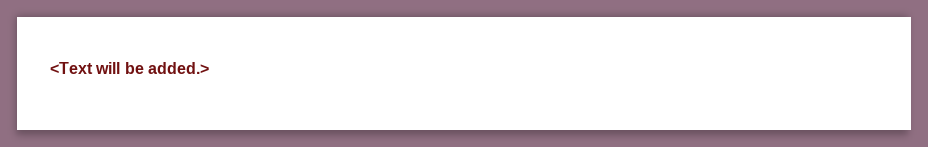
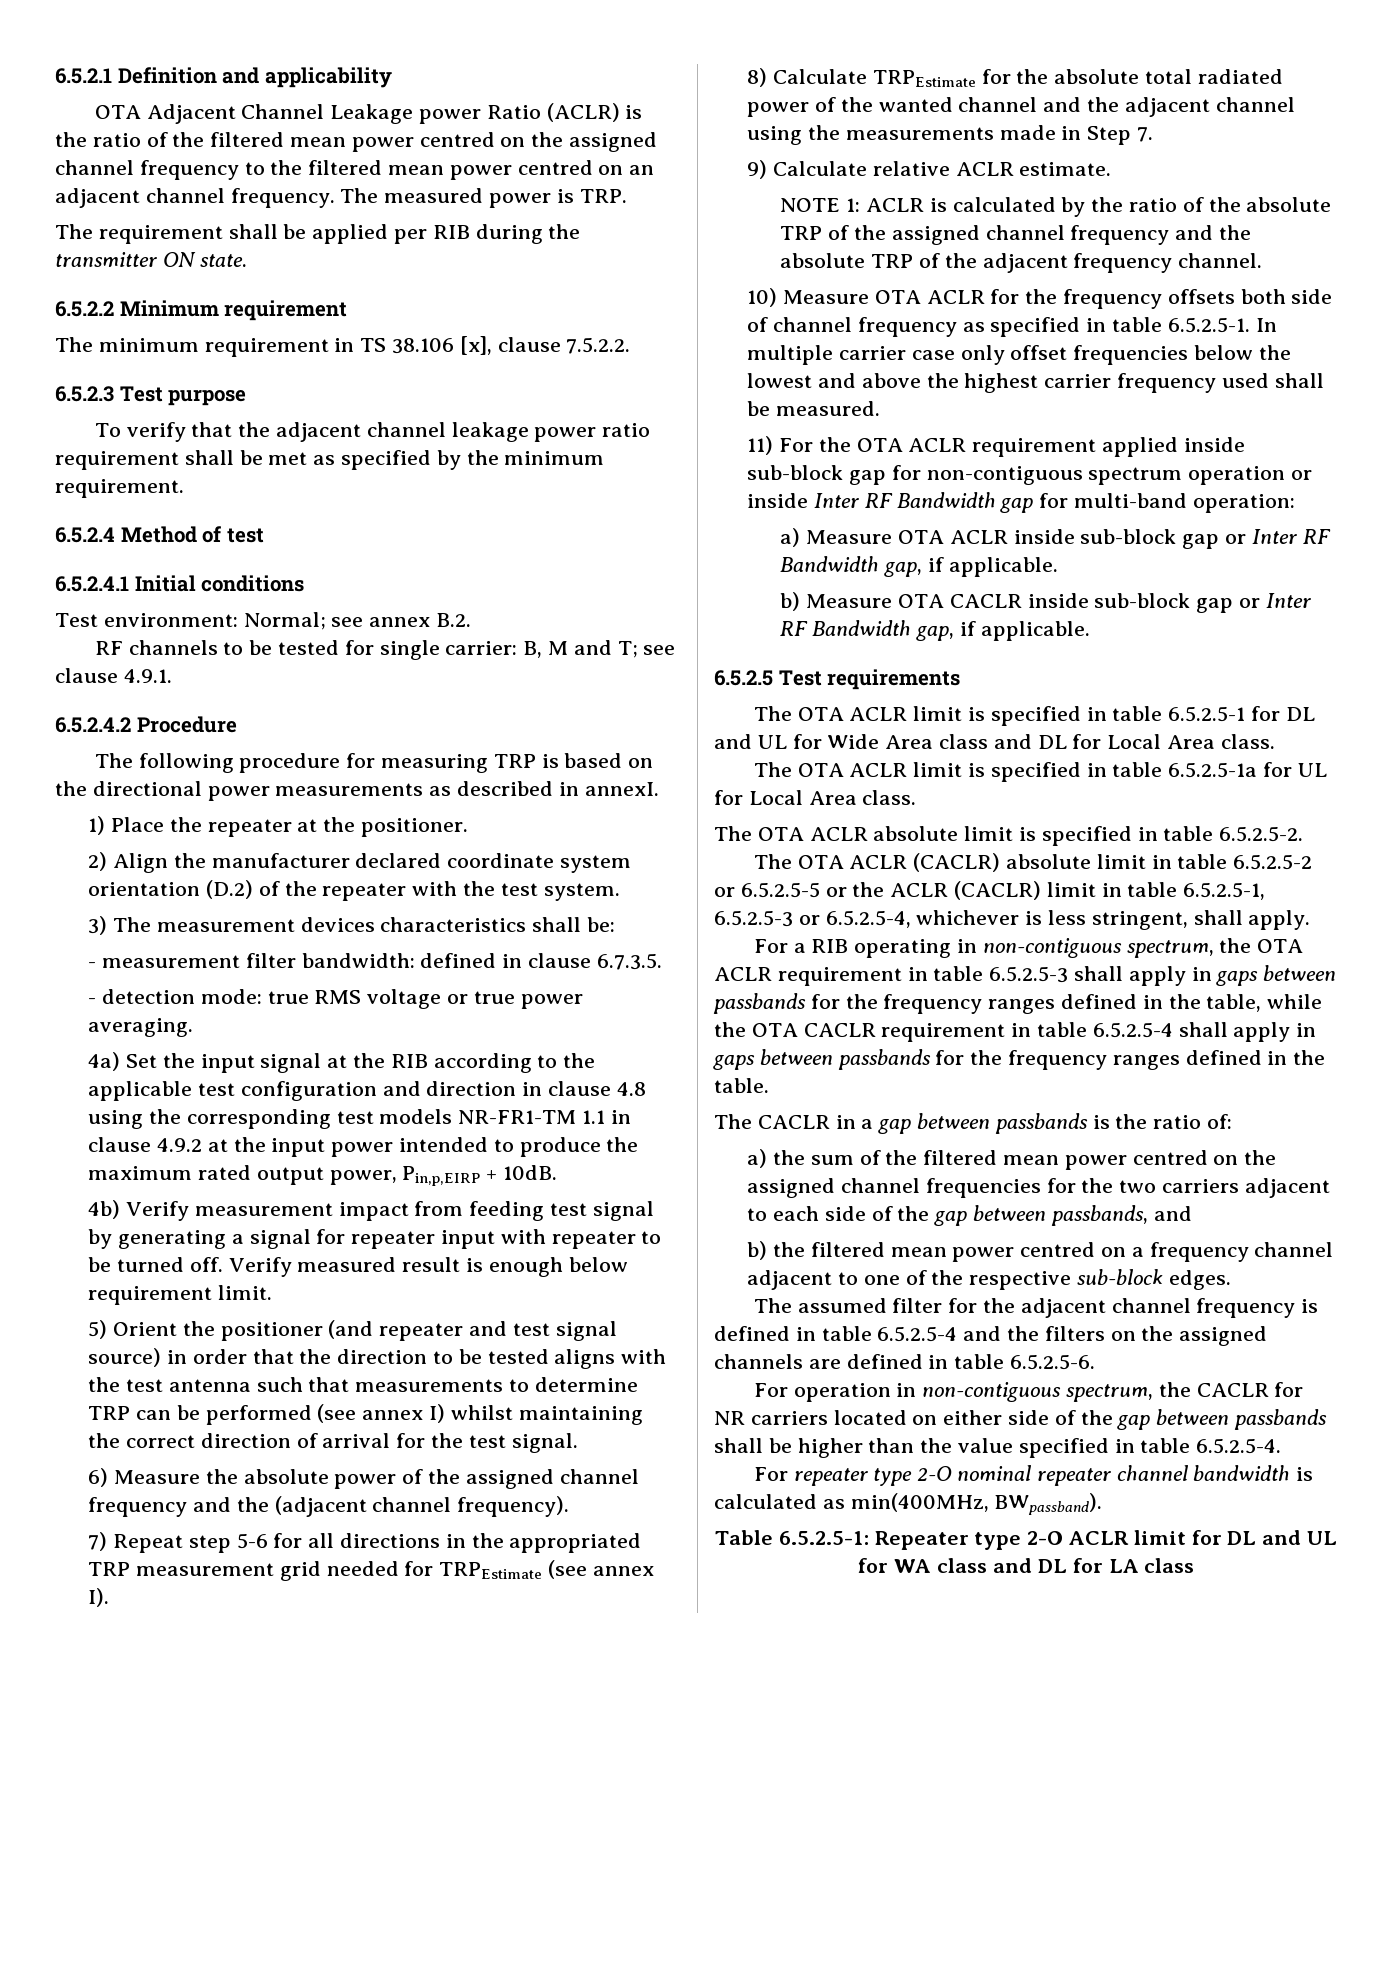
- <Text will be added.>
+ 6.5.2.1 Definition and applicability
+ OTA Adjacent Channel Leakage power Ratio (ACLR) is the ratio of the filtered mean power centred on the assigned channel frequency to the filtered mean power centred on an adjacent channel frequency. The measured power is TRP.
+ The requirement shall be applied per RIB during the transmitter ON state.
+ 6.5.2.2 Minimum requirement
+ The minimum requirement in TS 38.106 [x], clause 7.5.2.2.
+ 6.5.2.3 Test purpose
+ To verify that the adjacent channel leakage power ratio requirement shall be met as specified by the minimum requirement.
+ 6.5.2.4 Method of test
+ 6.5.2.4.1 Initial conditions
+ Test environment: Normal; see annex B.2.
+ RF channels to be tested for single carrier: B, M and T; see clause 4.9.1.
+ 6.5.2.4.2 Procedure
+ The following procedure for measuring TRP is based on the directional power measurements as described in annexI.
+ 1) Place the repeater at the positioner.
+ 2) Align the manufacturer declared coordinate system orientation (D.2) of the repeater with the test system.
+ 3) The measurement devices characteristics shall be:
+ - measurement filter bandwidth: defined in clause 6.7.3.5.
+ - detection mode: true RMS voltage or true power averaging.
+ 4a) Set the input signal at the RIB according to the applicable test configuration and direction in clause 4.8 using the corresponding test models NR-FR1-TM 1.1 in clause 4.9.2 at the input power intended to produce the maximum rated output power, Pin,p,EIRP + 10dB.
+ 4b) Verify measurement impact from feeding test signal by generating a signal for repeater input with repeater to be turned off. Verify measured result is enough below requirement limit.
+ 5) Orient the positioner (and repeater and test signal source) in order that the direction to be tested aligns with the test antenna such that measurements to determine TRP can be performed (see annex I) whilst maintaining the correct direction of arrival for the test signal.
+ 6) Measure the absolute power of the assigned channel frequency and the (adjacent channel frequency).
+ 7) Repeat step 5-6 for all directions in the appropriated TRP measurement grid needed for TRPEstimate (see annex I).
+ 8) Calculate TRPEstimate for the absolute total radiated power of the wanted channel and the adjacent channel using the measurements made in Step 7.
+ 9) Calculate relative ACLR estimate.
+ NOTE 1: ACLR is calculated by the ratio of the absolute TRP of the assigned channel frequency and the absolute TRP of the adjacent frequency channel.
+ 10) Measure OTA ACLR for the frequency offsets both side of channel frequency as specified in table 6.5.2.5-1. In multiple carrier case only offset frequencies below the lowest and above the highest carrier frequency used shall be measured.
+ 11) For the OTA ACLR requirement applied inside sub-block gap for non-contiguous spectrum operation or inside Inter RF Bandwidth gap for multi-band operation:
+ a) Measure OTA ACLR inside sub-block gap or Inter RF Bandwidth gap, if applicable.
+ b) Measure OTA CACLR inside sub-block gap or Inter RF Bandwidth gap, if applicable.
+ 6.5.2.5 Test requirements
+ The OTA ACLR limit is specified in table 6.5.2.5-1 for DL and UL for Wide Area class and DL for Local Area class.
+ The OTA ACLR limit is specified in table 6.5.2.5-1a for UL for Local Area class.
+ The OTA ACLR absolute limit is specified in table 6.5.2.5-2.
+ The OTA ACLR (CACLR) absolute limit in table 6.5.2.5-2 or 6.5.2.5-5 or the ACLR (CACLR) limit in table 6.5.2.5-1, 6.5.2.5-3 or 6.5.2.5-4, whichever is less stringent, shall apply.
+ For a RIB operating in non-contiguous spectrum, the OTA ACLR requirement in table 6.5.2.5-3 shall apply in gaps between passbands for the frequency ranges defined in the table, while the OTA CACLR requirement in table 6.5.2.5-4 shall apply in gaps between passbands for the frequency ranges defined in the table.
+ The CACLR in a gap between passbands is the ratio of:
+ a) the sum of the filtered mean power centred on the assigned channel frequencies for the two carriers adjacent to each side of the gap between passbands, and
+ b) the filtered mean power centred on a frequency channel adjacent to one of the respective sub-block edges.
+ The assumed filter for the adjacent channel frequency is defined in table 6.5.2.5-4 and the filters on the assigned channels are defined in table 6.5.2.5-6.
+ For operation in non-contiguous spectrum, the CACLR for NR carriers located on either side of the gap between passbands shall be higher than the value specified in table 6.5.2.5-4.
+ For repeater type 2-O nominal repeater channel bandwidth is calculated as min(400MHz, BWpassband).
+ Table 6.5.2.5-1: Repeater type 2-O ACLR limit for DL and UL for WA class and DL for LA class

